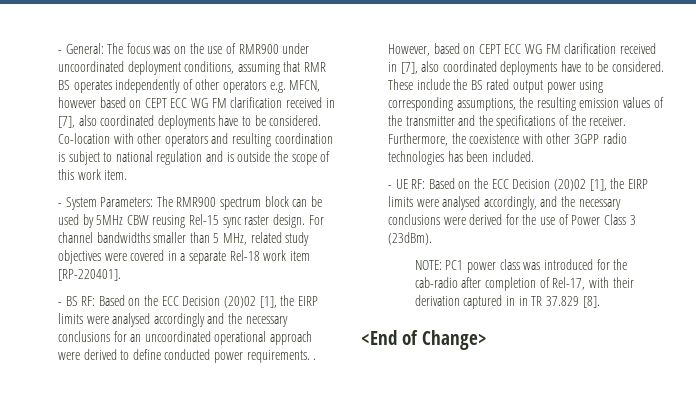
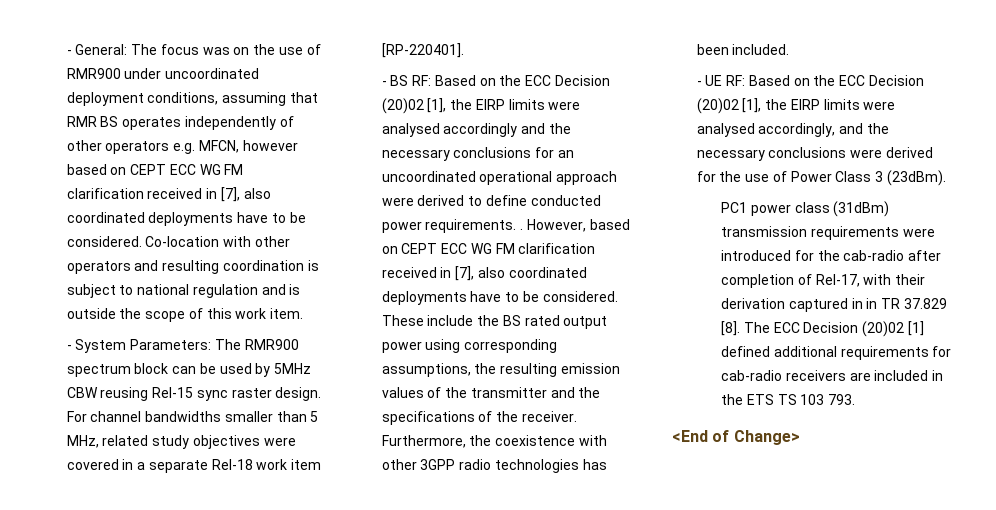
- NOTE: PC1 power class was introduced for the cab-radio after completion of Rel-17, with their derivation captured in in TR 37.829 [8].
+ PC1 power class (31dBm) transmission requirements were introduced for the cab-radio after completion of Rel-17, with their derivation captured in in TR 37.829 [8]. The ECC Decision (20)02 [1] defined additional requirements for cab-radio receivers are included in the ETS TS 103 793.

